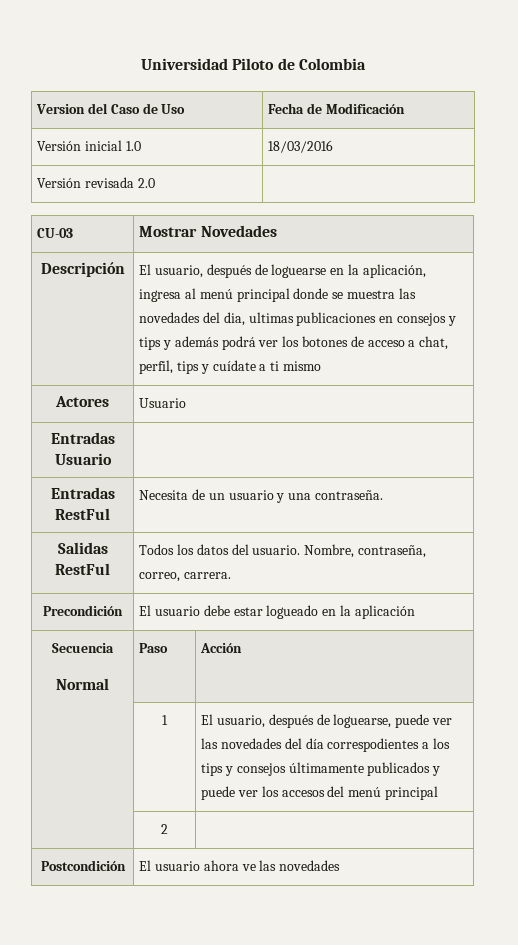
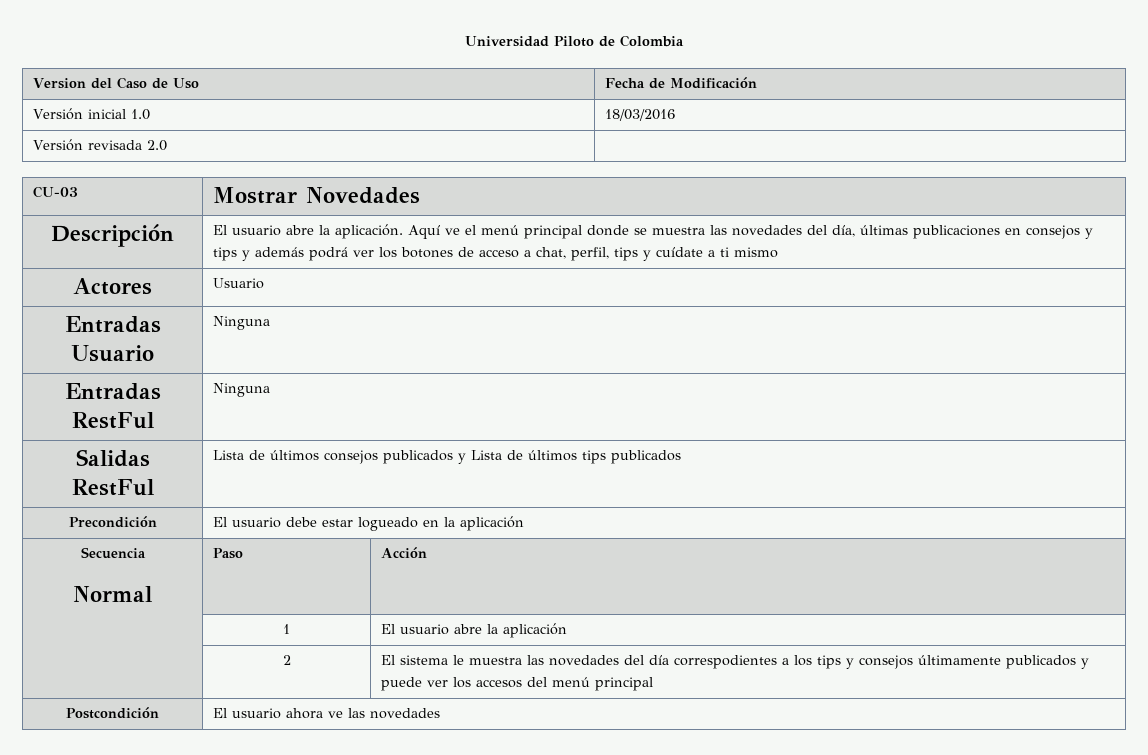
- El usuario, después de loguearse en la aplicación, ingresa al menú principal donde se muestra las novedades del dia, ultimas publicaciones en consejos y tips y además podrá ver los botones de acceso a chat, perfil, tips y cuídate a ti mismo
+ El usuario abre la aplicación. Aquí ve el menú principal donde se muestra las novedades del día, últimas publicaciones en consejos y tips y además podrá ver los botones de acceso a chat, perfil, tips y cuídate a ti mismo
- Entradas Usuario |
+ Entradas Usuario | Ninguna
- Entradas RestFul | Necesita de un usuario y una contraseña.
- Salidas RestFul | Todos los datos del usuario. Nombre, contraseña, correo, carrera.
+ Entradas RestFul | Ninguna
+ Salidas RestFul | Lista de últimos consejos publicados y Lista de últimos tips publicados
- | 1 | El usuario, después de loguearse, puede ver las novedades del día correspodientes a los tips y consejos últimamente publicados y puede ver los accesos del menú principal
+ | 1 | El usuario abre la aplicación
+ | 2 | El sistema le muestra las novedades del día correspodientes a los tips y consejos últimamente publicados y puede ver los accesos del menú principal
- | 2 |

